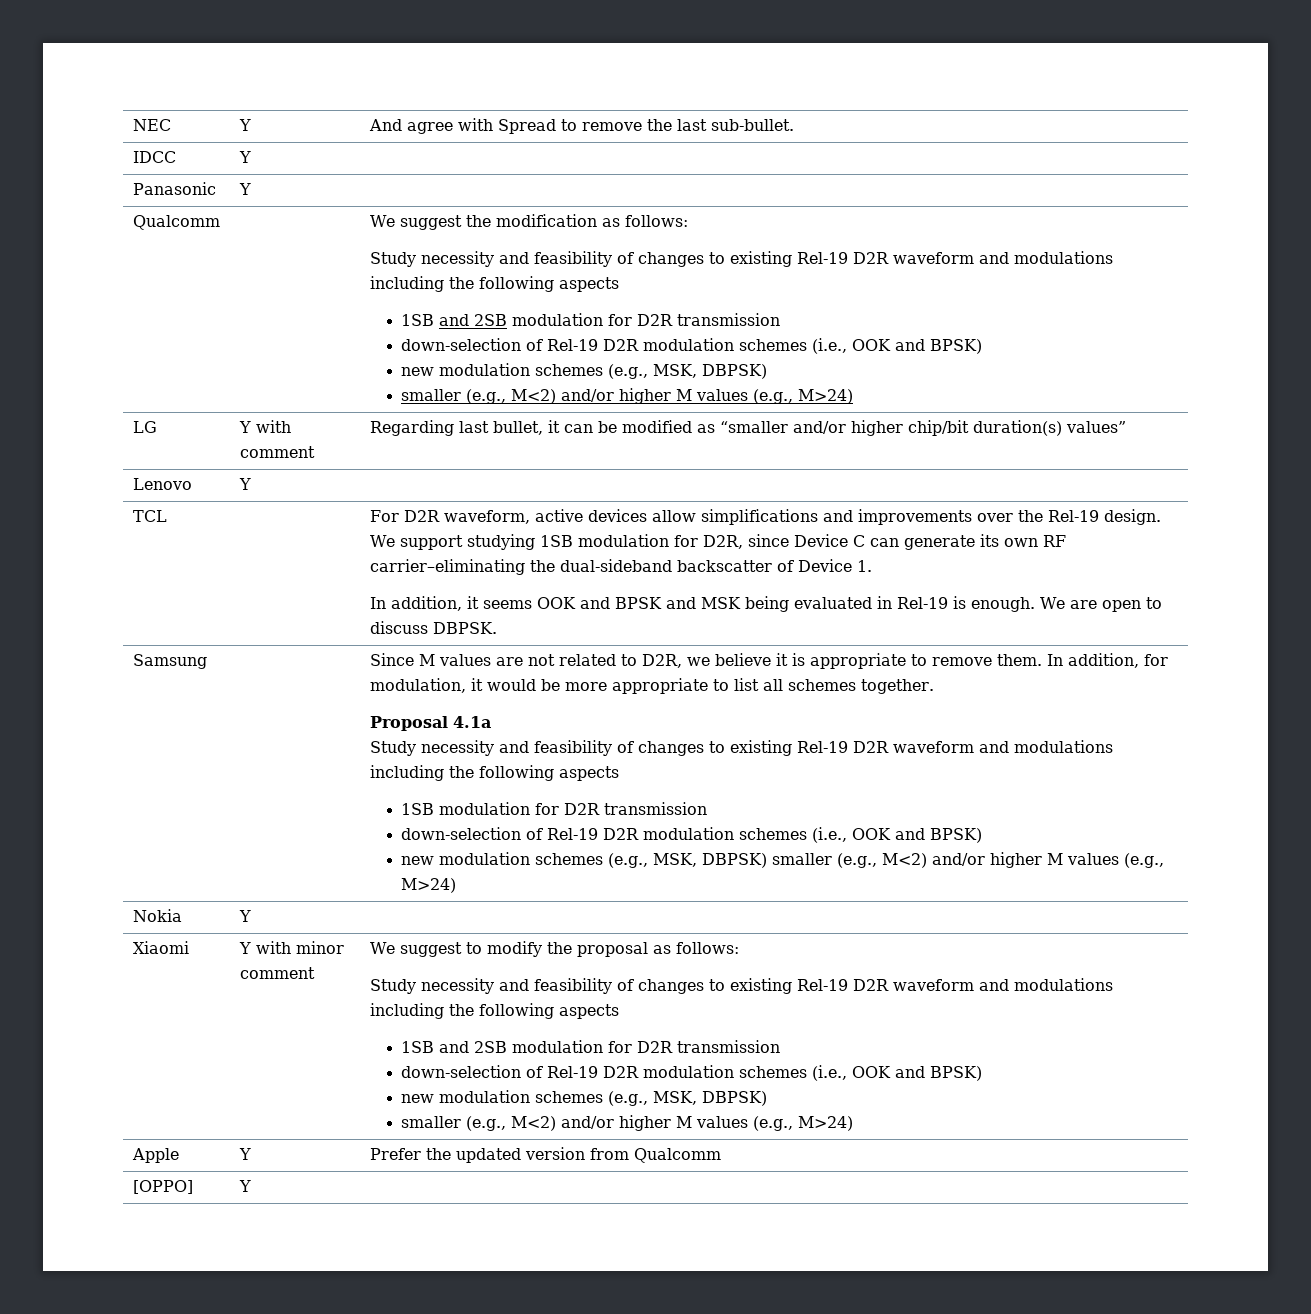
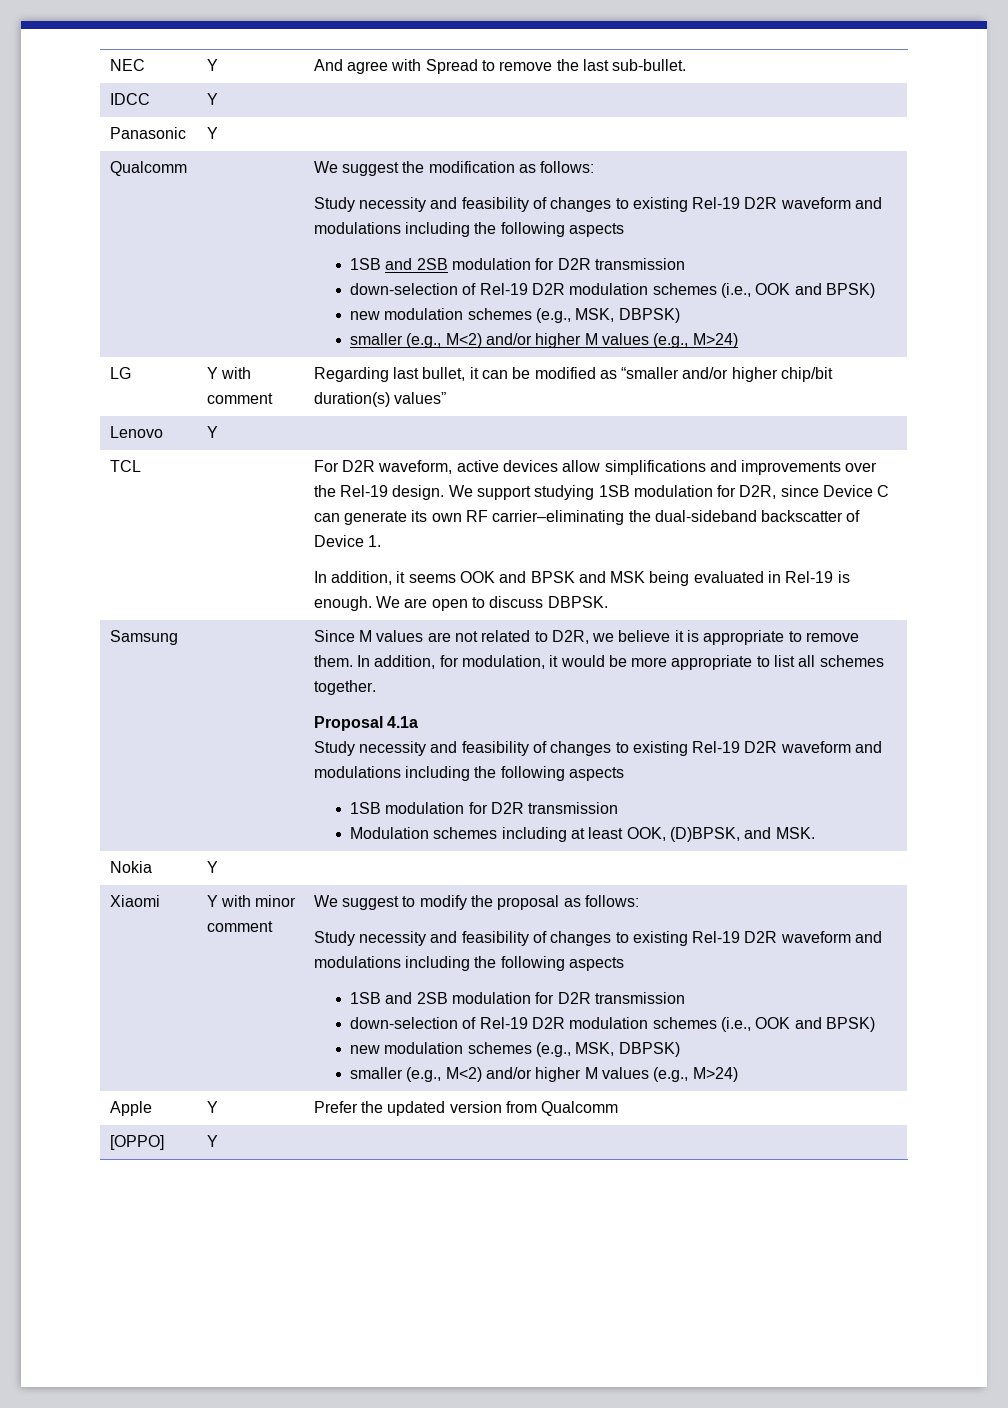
  1SB modulation for D2R transmission
- down-selection of Rel-19 D2R modulation schemes (i.e., OOK and BPSK)
- new modulation schemes (e.g., MSK, DBPSK) smaller (e.g., M<2) and/or higher M values (e.g., M>24)
+ Modulation schemes including at least OOK, (D)BPSK, and MSK.

